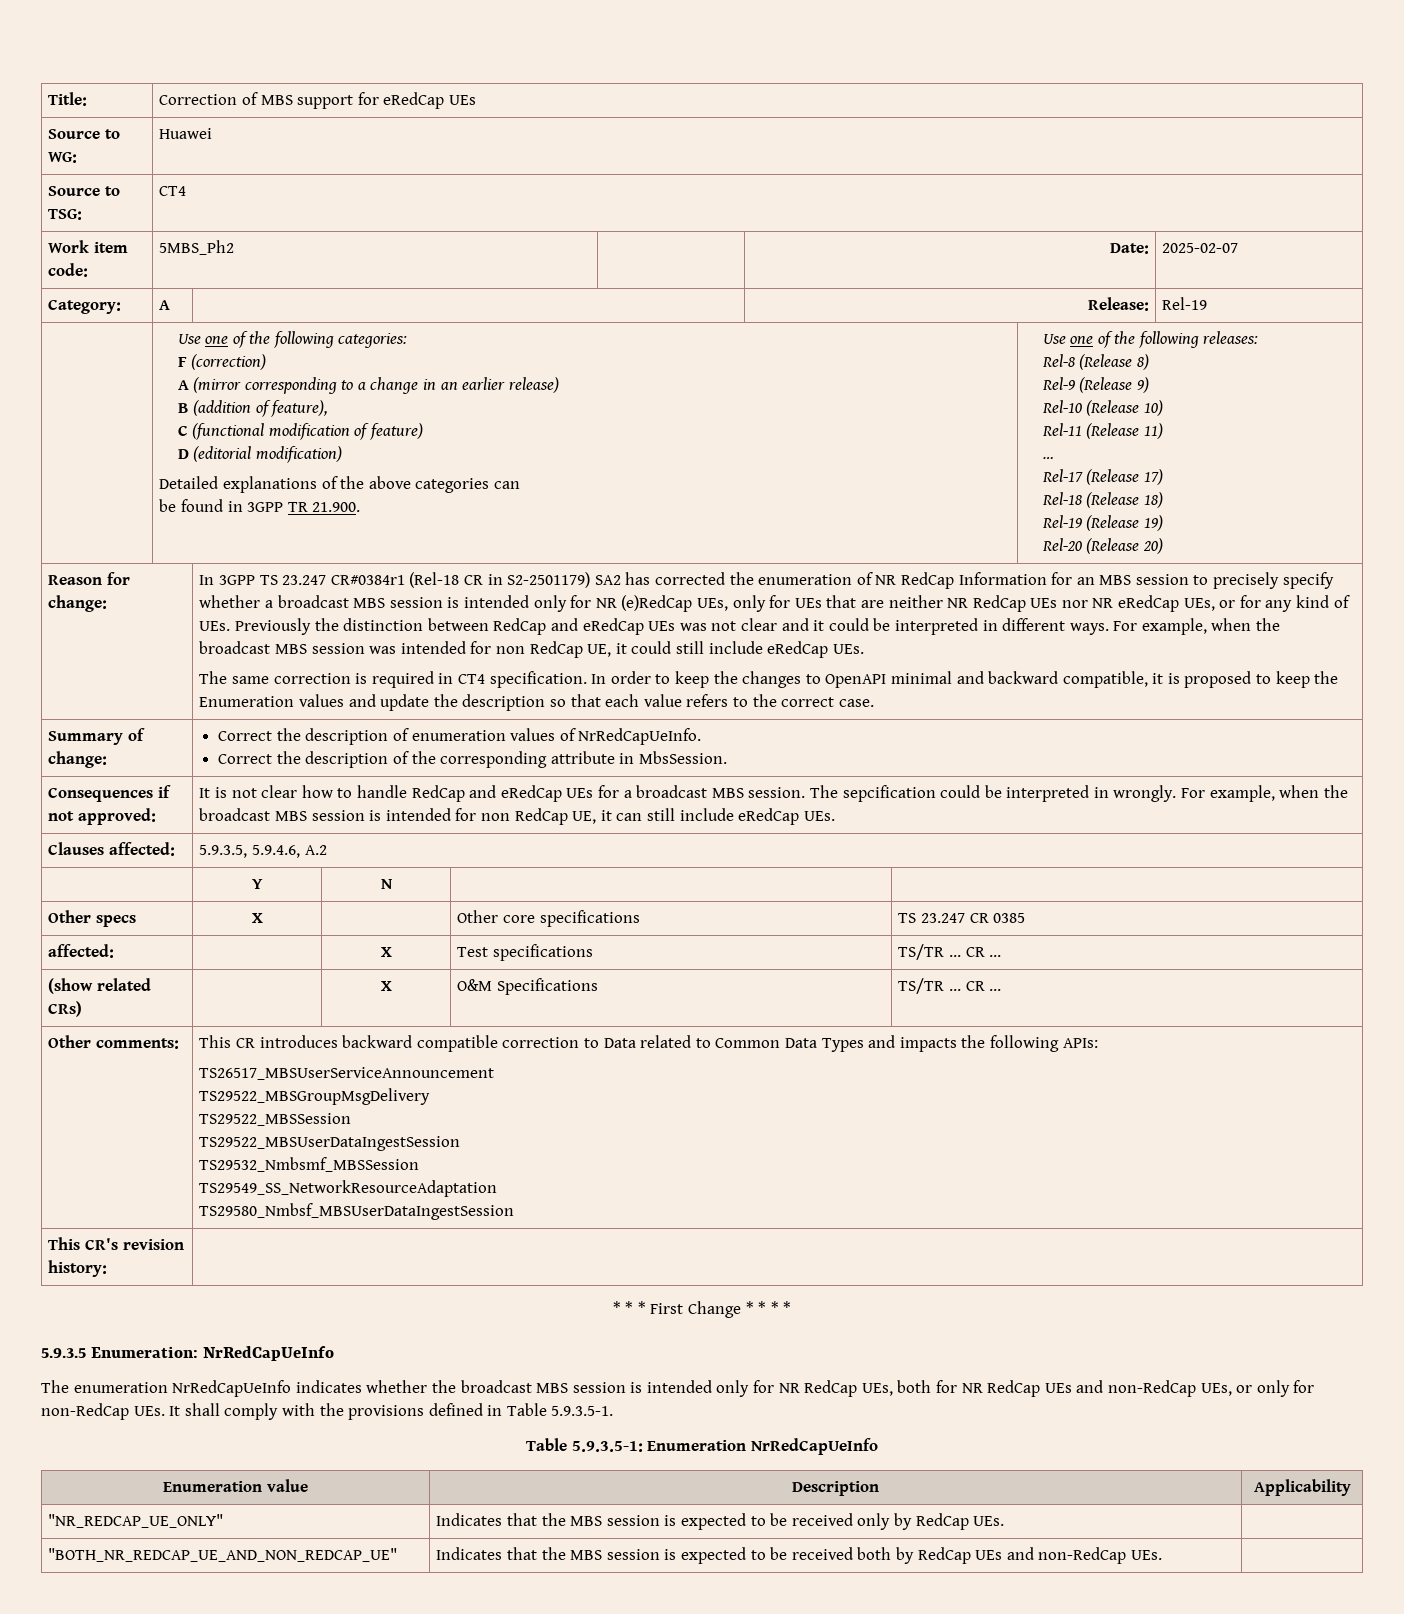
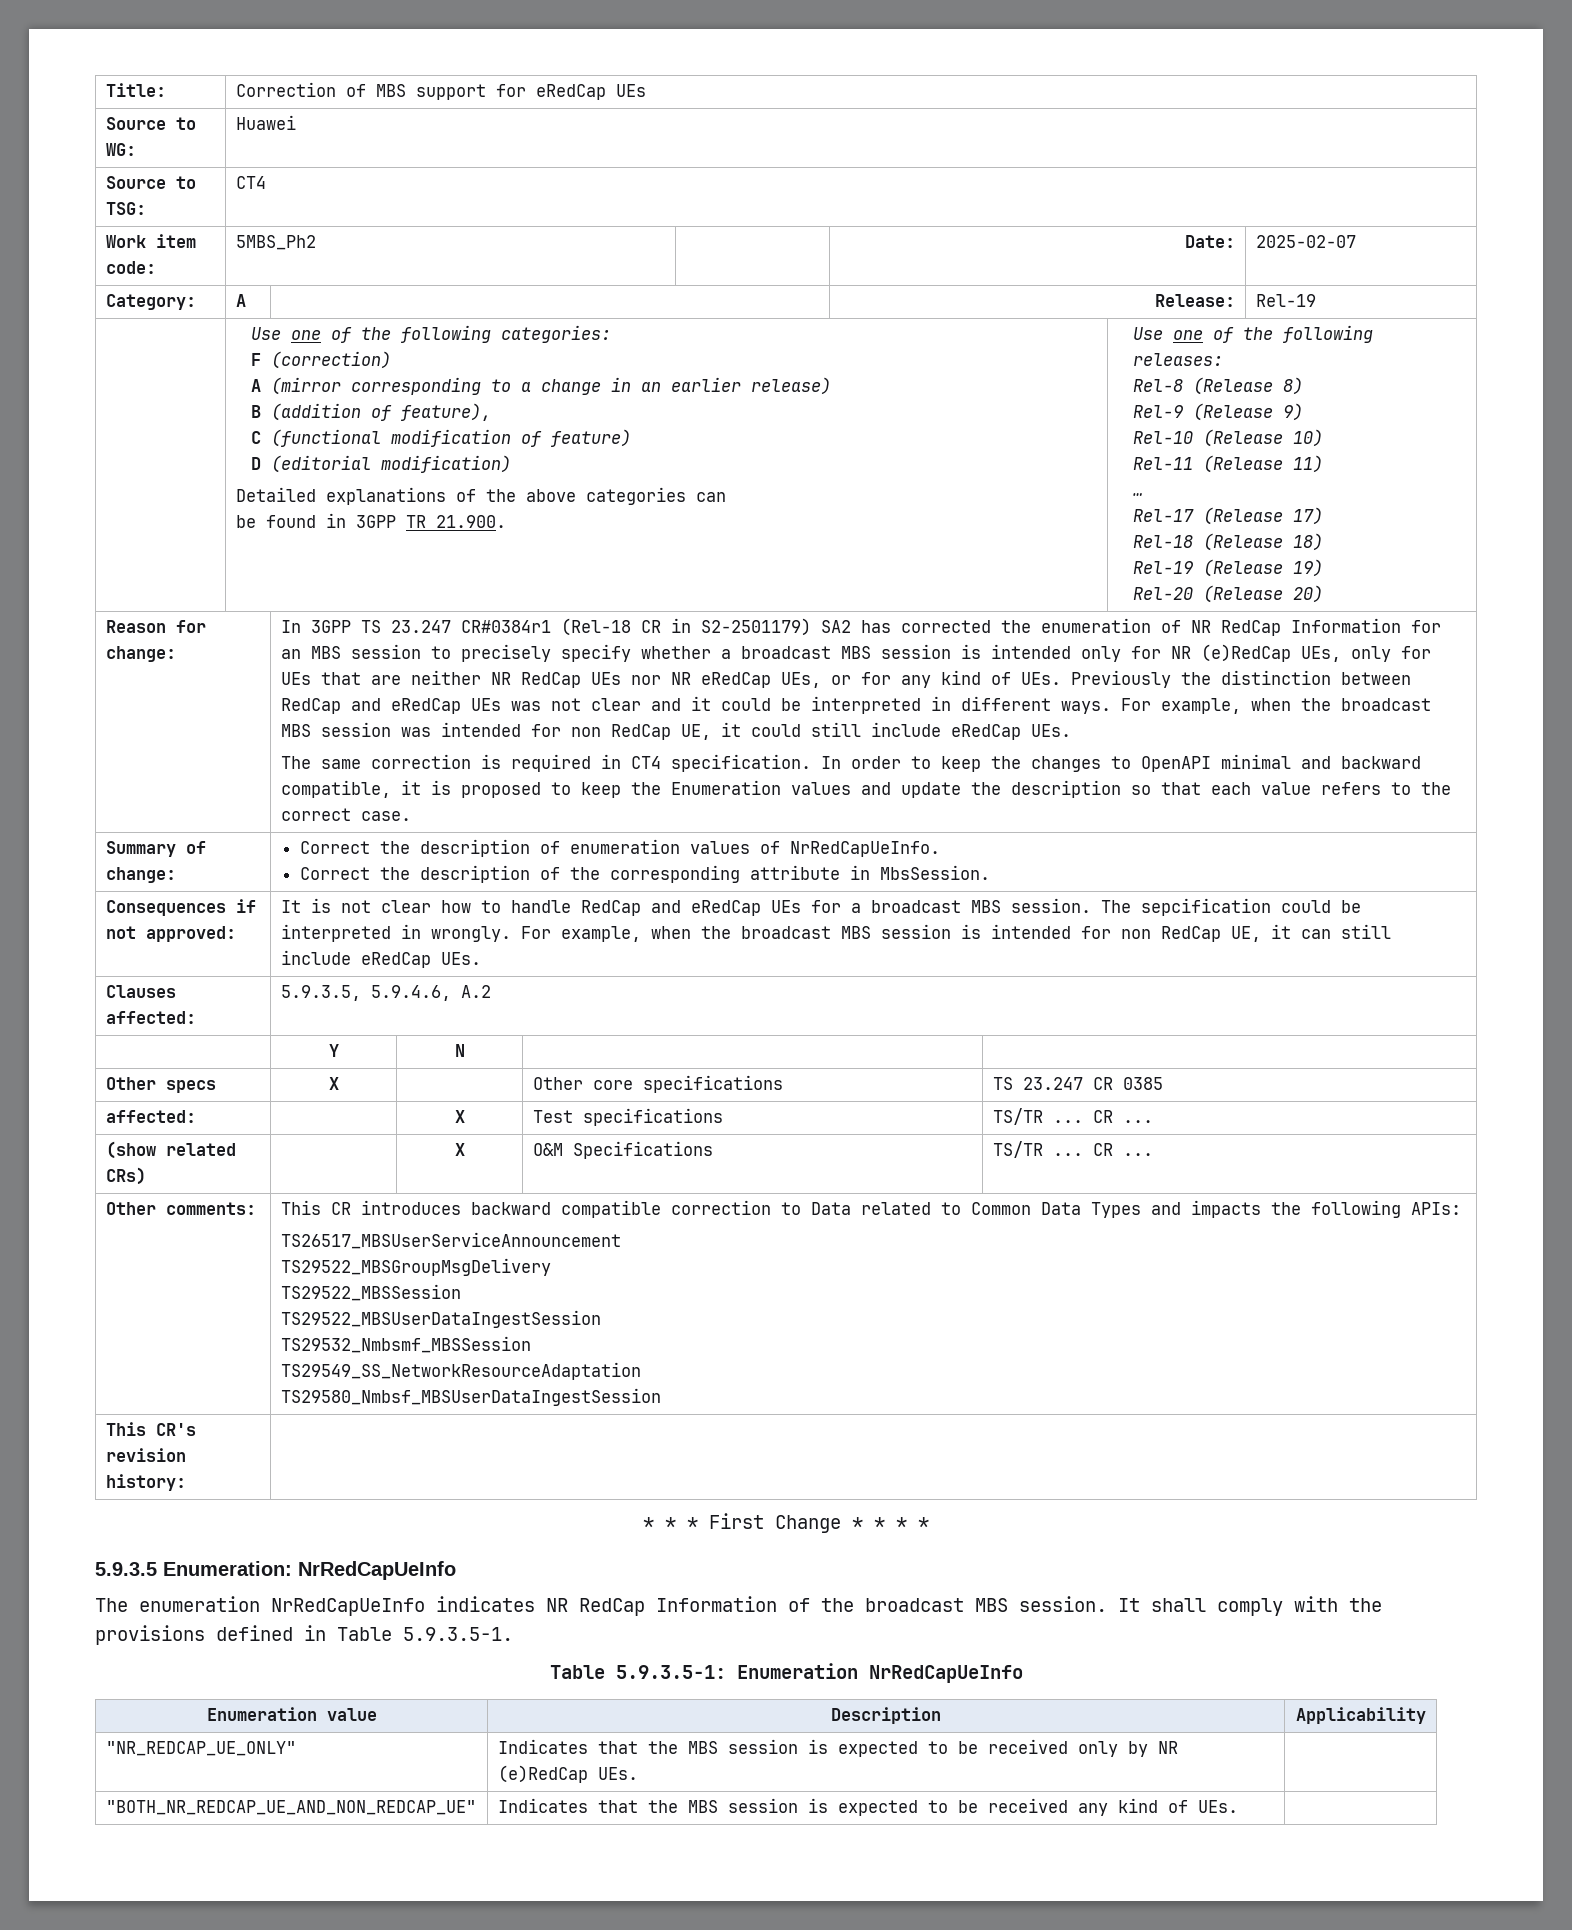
- The enumeration NrRedCapUeInfo indicates whether the broadcast MBS session is intended only for NR RedCap UEs, both for NR RedCap UEs and non-RedCap UEs, or only for non-RedCap UEs. It shall comply with the provisions defined in Table 5.9.3.5-1.
+ The enumeration NrRedCapUeInfo indicates NR RedCap Information of the broadcast MBS session. It shall comply with the provisions defined in Table 5.9.3.5-1.
- "NR_REDCAP_UE_ONLY" | Indicates that the MBS session is expected to be received only by RedCap UEs. |
+ "NR_REDCAP_UE_ONLY" | Indicates that the MBS session is expected to be received only by NR (e)RedCap UEs. |
- "BOTH_NR_REDCAP_UE_AND_NON_REDCAP_UE" | Indicates that the MBS session is expected to be received both by RedCap UEs and non-RedCap UEs. |
+ "BOTH_NR_REDCAP_UE_AND_NON_REDCAP_UE" | Indicates that the MBS session is expected to be received any kind of UEs. |

